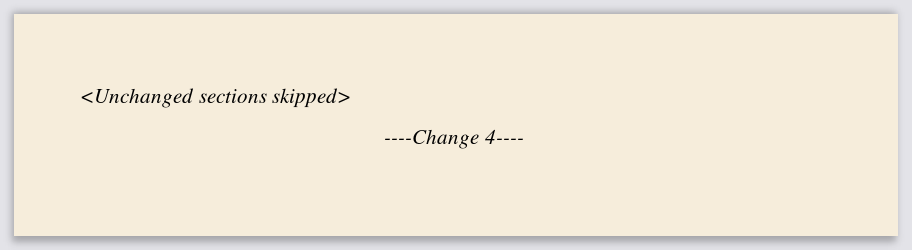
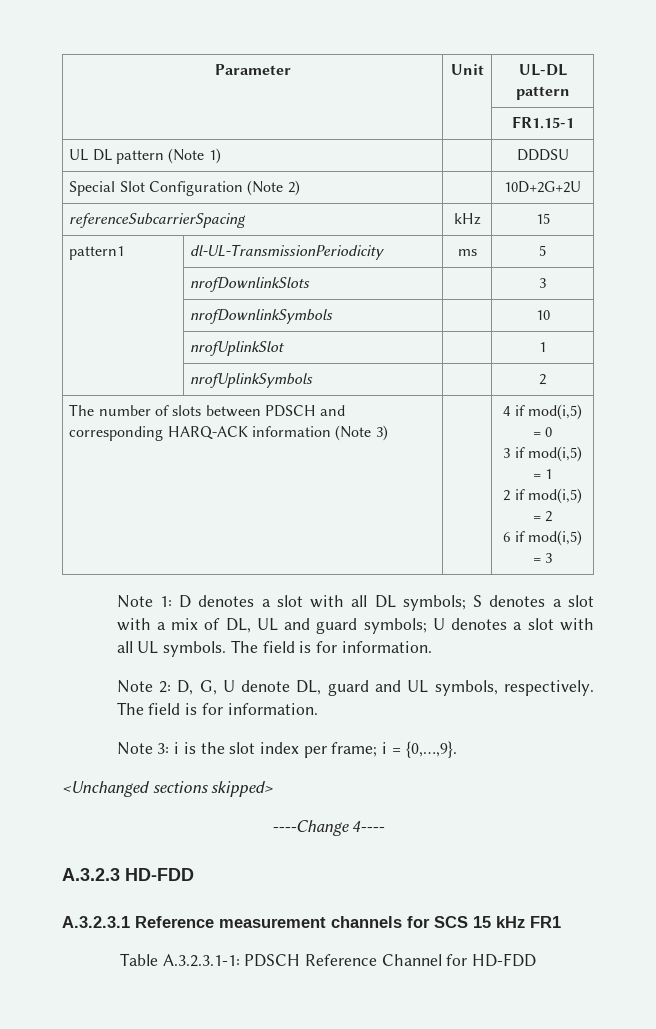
+ Parameter | Unit | UL-DL pattern
+ | | FR1.15-1
+ UL DL pattern (Note 1) | | DDDSU
+ Special Slot Configuration (Note 2) | | 10D+2G+2U
+ referenceSubcarrierSpacing | kHz | 15
+ pattern1 | dl-UL-TransmissionPeriodicity | ms | 5
+ | nrofDownlinkSlots | | 3
+ | nrofDownlinkSymbols | | 10
+ | nrofUplinkSlot | | 1
+ | nrofUplinkSymbols | | 2
+ The number of slots between PDSCH and corresponding HARQ-ACK information (Note 3) | | 4 if mod(i,5) = 0
+ 3 if mod(i,5) = 1
+ 2 if mod(i,5) = 2
+ 6 if mod(i,5) = 3
+ Note 1: D denotes a slot with all DL symbols; S denotes a slot with a mix of DL, UL and guard symbols; U denotes a slot with all UL symbols. The field is for information.
+ Note 2: D, G, U denote DL, guard and UL symbols, respectively. The field is for information.
+ Note 3: i is the slot index per frame; i = {0,…,9}.
+ A.3.2.3 HD-FDD
+ A.3.2.3.1 Reference measurement channels for SCS 15 kHz FR1
+ Table A.3.2.3.1-1: PDSCH Reference Channel for HD-FDD

